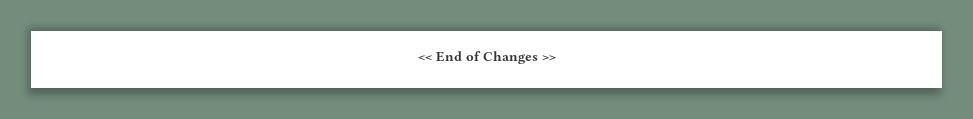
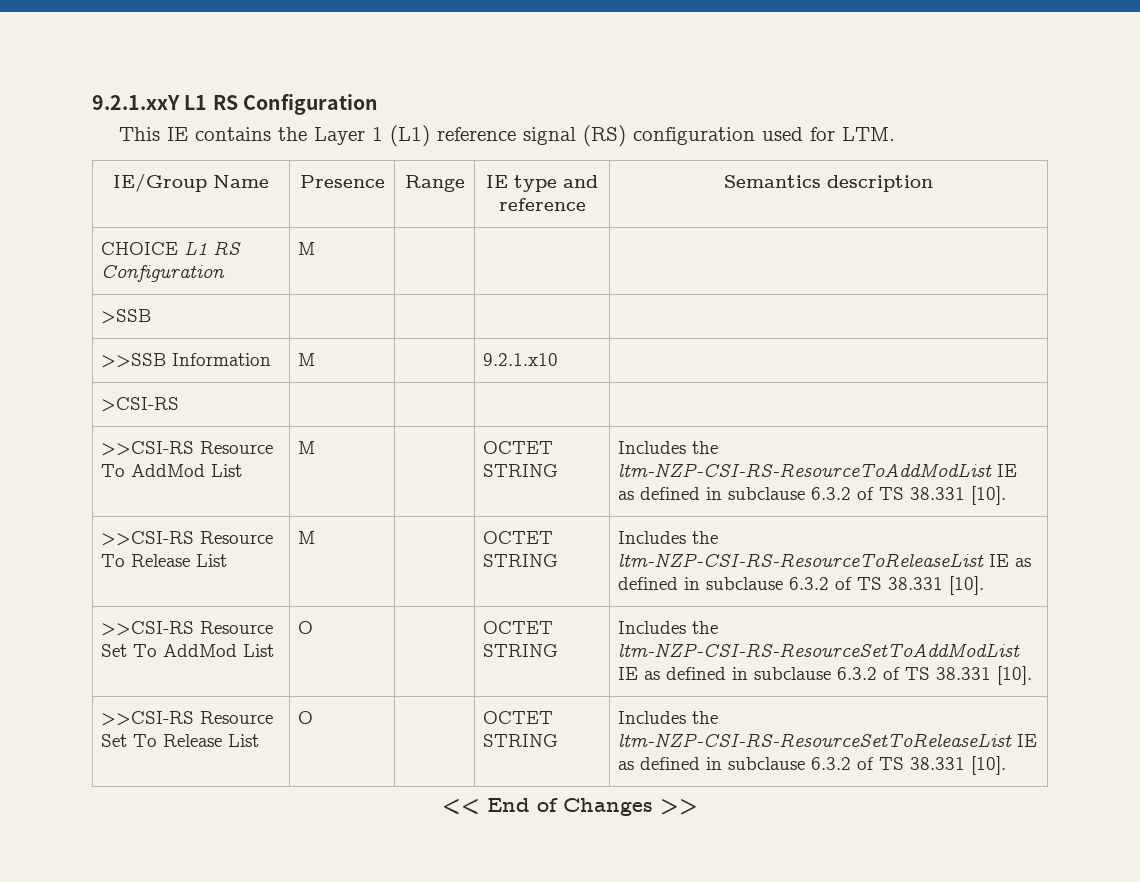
+ 9.2.1.xxY L1 RS Configuration
+ This IE contains the Layer 1 (L1) reference signal (RS) configuration used for LTM.
+ IE/Group Name | Presence | Range | IE type and reference | Semantics description
+ CHOICE L1 RS Configuration | M | | |
+ >SSB | | | |
+ >>SSB Information | M | | 9.2.1.x10 |
+ >CSI-RS | | | |
+ >>CSI-RS Resource To AddMod List | M | | OCTET STRING | Includes the ltm-NZP-CSI-RS-ResourceToAddModList IE as defined in subclause 6.3.2 of TS 38.331 [10].
+ >>CSI-RS Resource To Release List | M | | OCTET STRING | Includes the ltm-NZP-CSI-RS-ResourceToReleaseList IE as defined in subclause 6.3.2 of TS 38.331 [10].
+ >>CSI-RS Resource Set To AddMod List | O | | OCTET STRING | Includes the ltm-NZP-CSI-RS-ResourceSetToAddModList IE as defined in subclause 6.3.2 of TS 38.331 [10].
+ >>CSI-RS Resource Set To Release List | O | | OCTET STRING | Includes the ltm-NZP-CSI-RS-ResourceSetToReleaseList IE as defined in subclause 6.3.2 of TS 38.331 [10].

